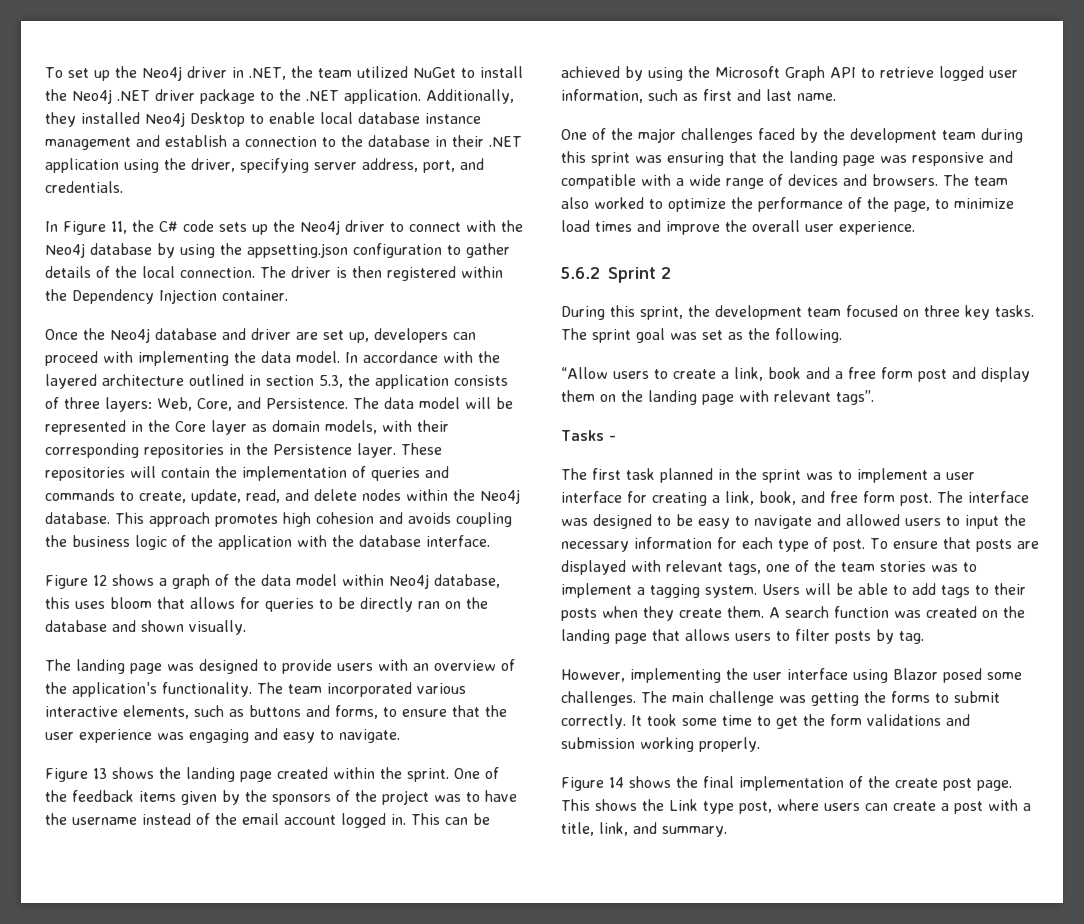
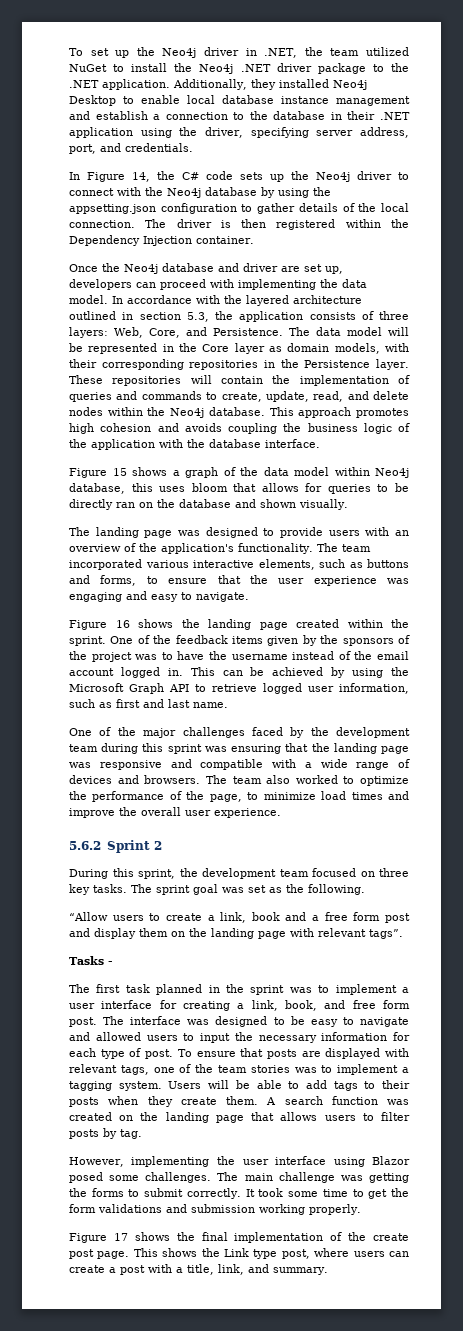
- In Figure 11, the C# code sets up the Neo4j driver to connect with the Neo4j database by using the appsetting.json configuration to gather details of the local connection.
+ In Figure 14, the C# code sets up the Neo4j driver to connect with the Neo4j database by using the appsetting.json configuration to gather details of the local connection.
- Figure 12 shows a graph of the data model within Neo4j database, this uses bloom that allows for queries to be directly ran on the database and shown visually.
+ Figure 15 shows a graph of the data model within Neo4j database, this uses bloom that allows for queries to be directly ran on the database and shown visually.
- Figure 13 shows the landing page created within the sprint.
+ Figure 16 shows the landing page created within the sprint.
- Figure 14 shows the final implementation of the create post page.
+ Figure 17 shows the final implementation of the create post page.

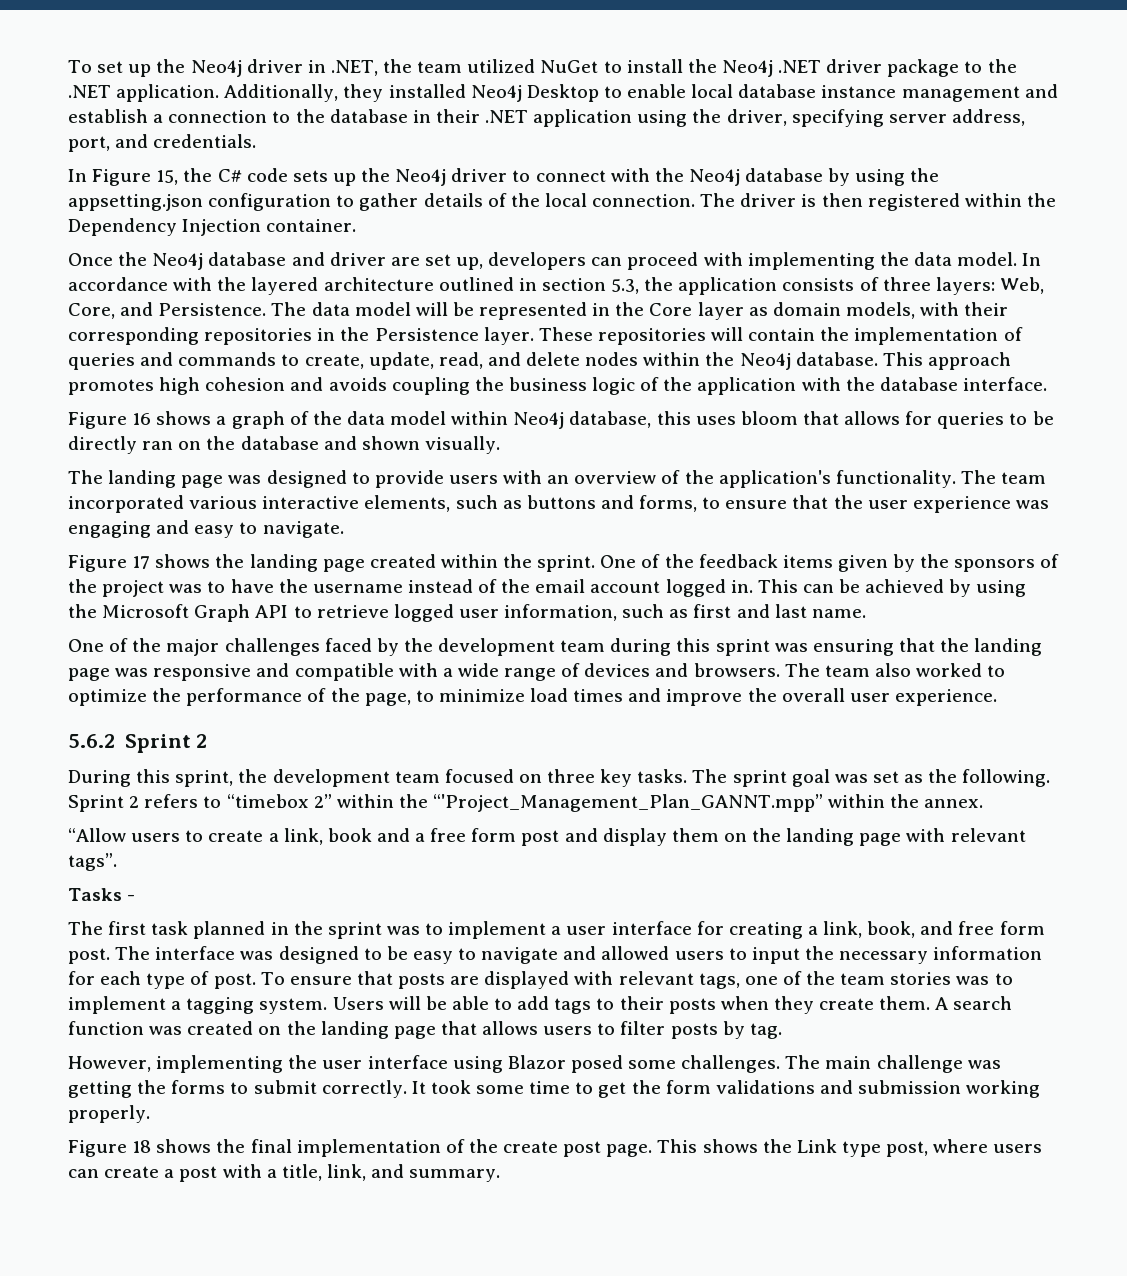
- In Figure 14, the C# code sets up the Neo4j driver to connect with the Neo4j database by using the appsetting.json configuration to gather details of the local connection.
+ In Figure 15, the C# code sets up the Neo4j driver to connect with the Neo4j database by using the appsetting.json configuration to gather details of the local connection.
- Figure 15 shows a graph of the data model within Neo4j database, this uses bloom that allows for queries to be directly ran on the database and shown visually.
+ Figure 16 shows a graph of the data model within Neo4j database, this uses bloom that allows for queries to be directly ran on the database and shown visually.
- Figure 16 shows the landing page created within the sprint.
+ Figure 17 shows the landing page created within the sprint.
+ Sprint 2 refers to “timebox 2” within the “'Project_Management_Plan_GANNT.mpp” within the annex.
- Figure 17 shows the final implementation of the create post page.
+ Figure 18 shows the final implementation of the create post page.

